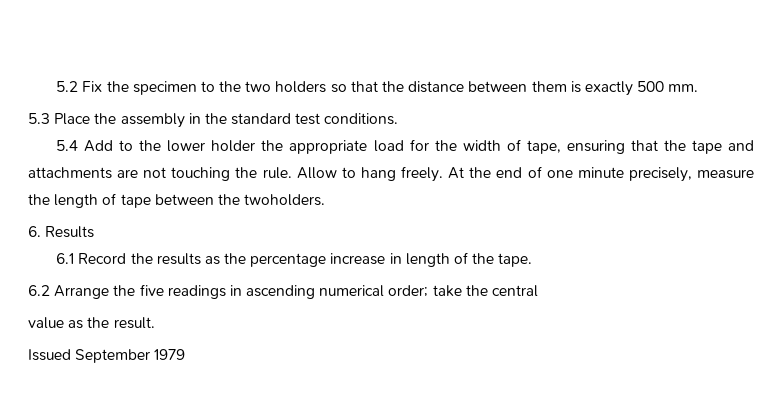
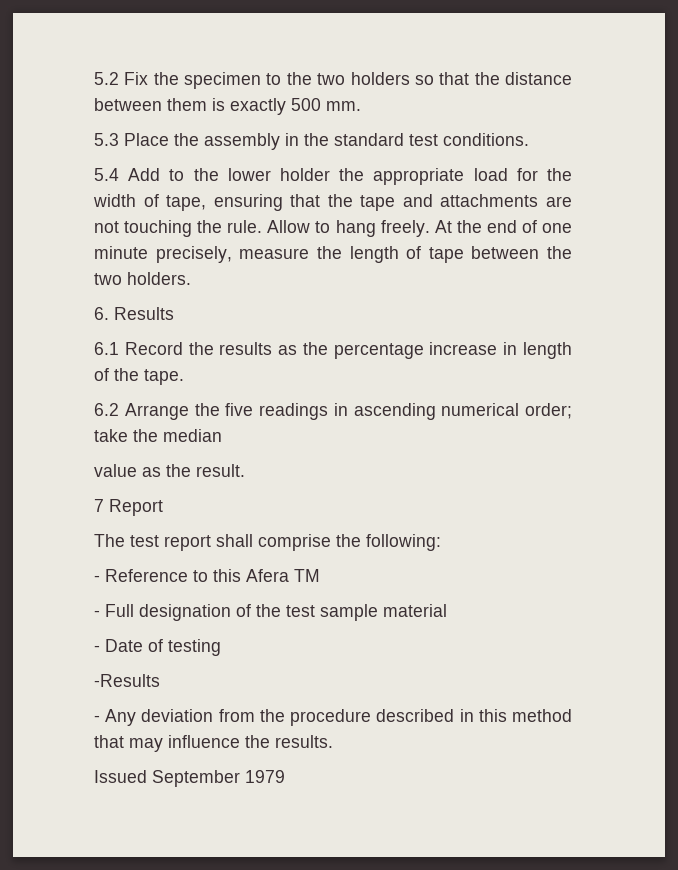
- At the end of one minute precisely, measure the length of tape between the twoholders.
+ At the end of one minute precisely, measure the length of tape between the two holders.
- 6.2 Arrange the five readings in ascending numerical order; take the central
+ 6.2 Arrange the five readings in ascending numerical order; take the median
+ 7 Report
+ The test report shall comprise the following:
+ - Reference to this Afera TM
+ - Full designation of the test sample material
+ - Date of testing
+ -Results
+ - Any deviation from the procedure described in this method that may influence the results.

